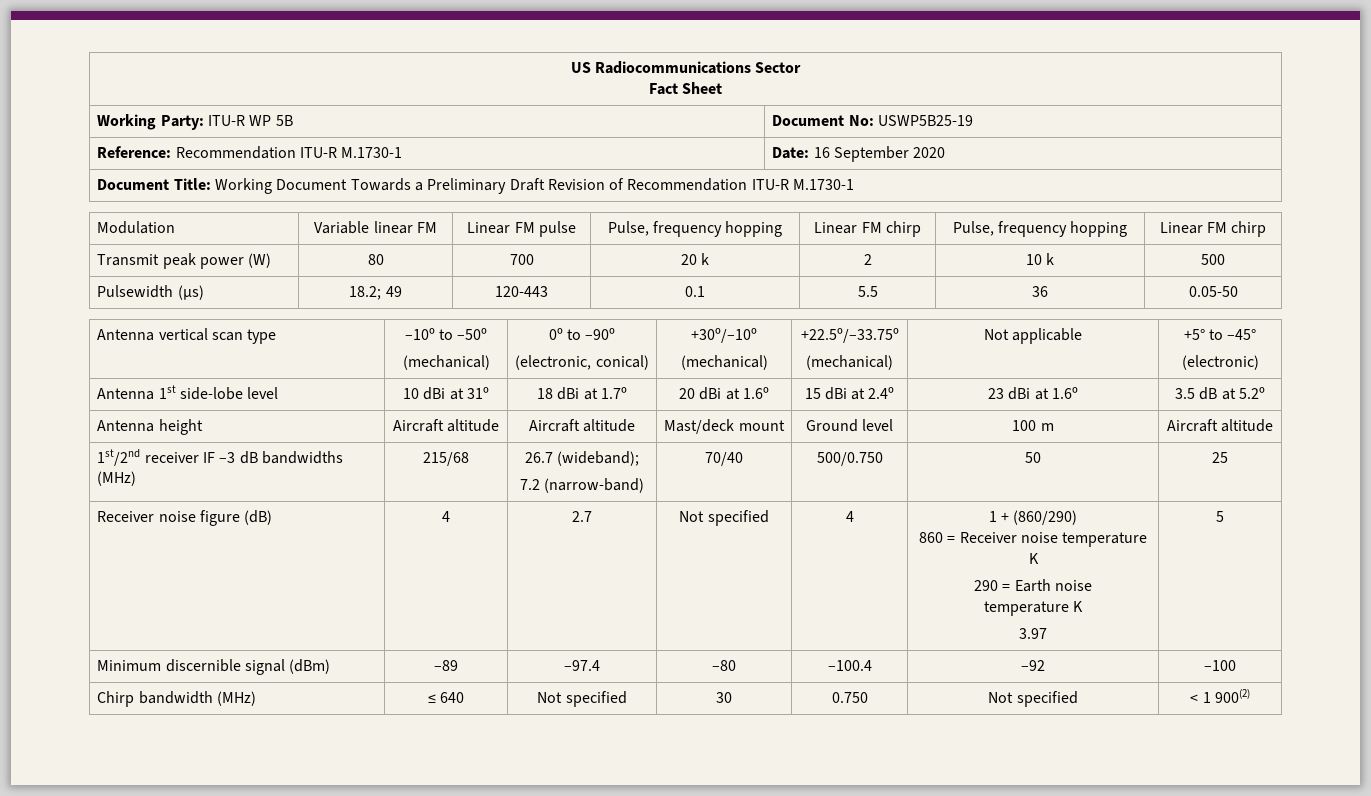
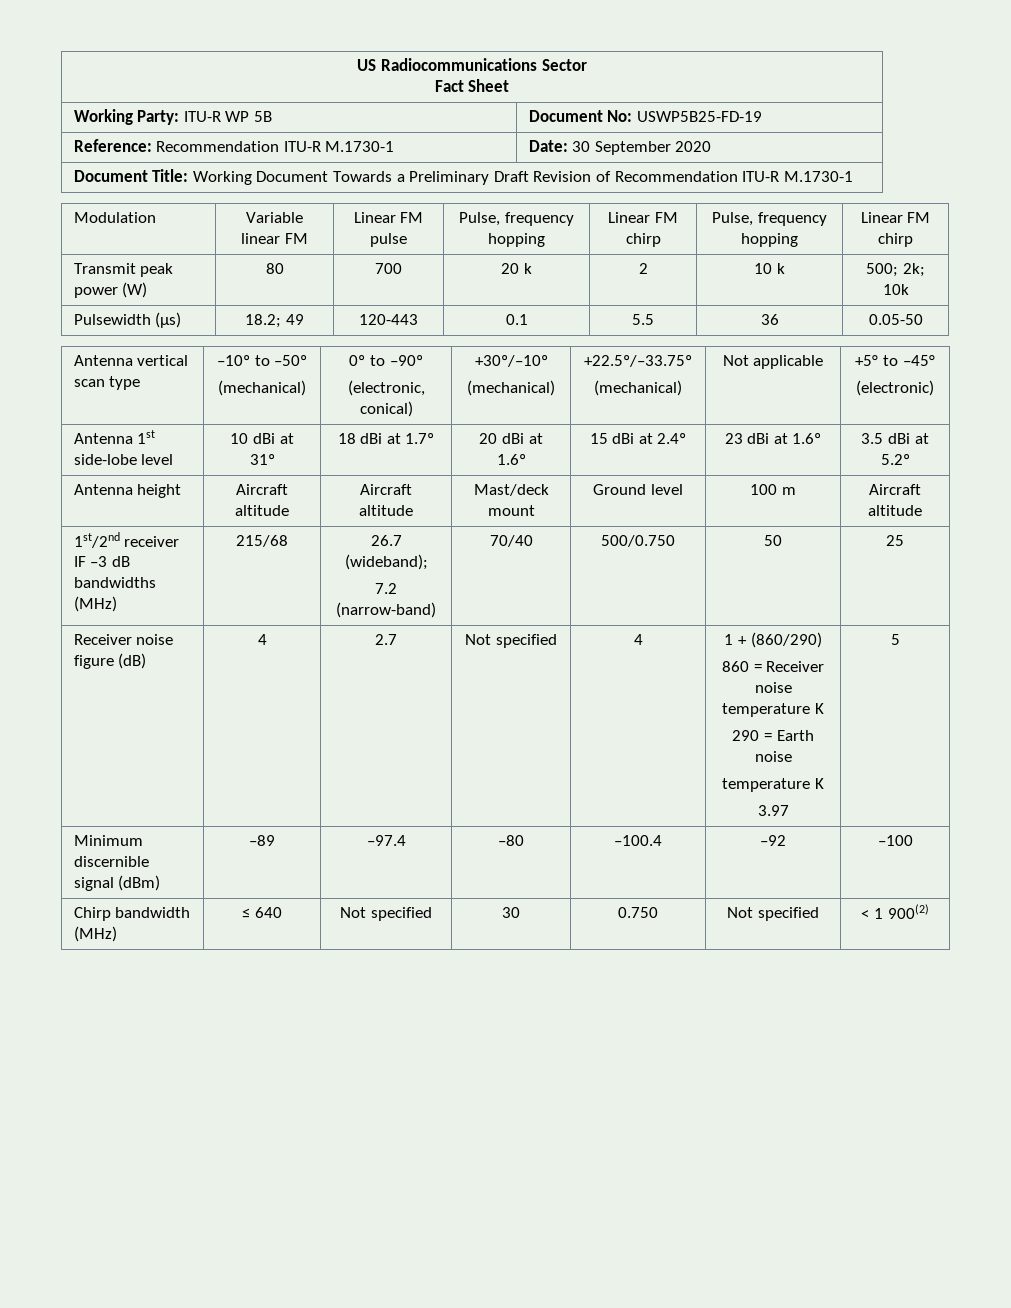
- Working Party: ITU-R WP 5B | Document No: USWP5B25-19
+ Working Party: ITU-R WP 5B | Document No: USWP5B25-FD-19
- Reference: Recommendation ITU-R M.1730-1 | Date: 16 September 2020
+ Reference: Recommendation ITU-R M.1730-1 | Date: 30 September 2020
- Transmit peak power (W) | 80 | 700 | 20 k | 2 | 10 k | 500
+ Transmit peak power (W) | 80 | 700 | 20 k | 2 | 10 k | 500; 2k; 10k
- Antenna 1st side-lobe level | 10 dBi at 31º | 18 dBi at 1.7º | 20 dBi at 1.6º | 15 dBi at 2.4º | 23 dBi at 1.6º | 3.5 dB at 5.2º
+ Antenna 1st side-lobe level | 10 dBi at 31º | 18 dBi at 1.7º | 20 dBi at 1.6º | 15 dBi at 2.4º | 23 dBi at 1.6º | 3.5 dBi at 5.2º

